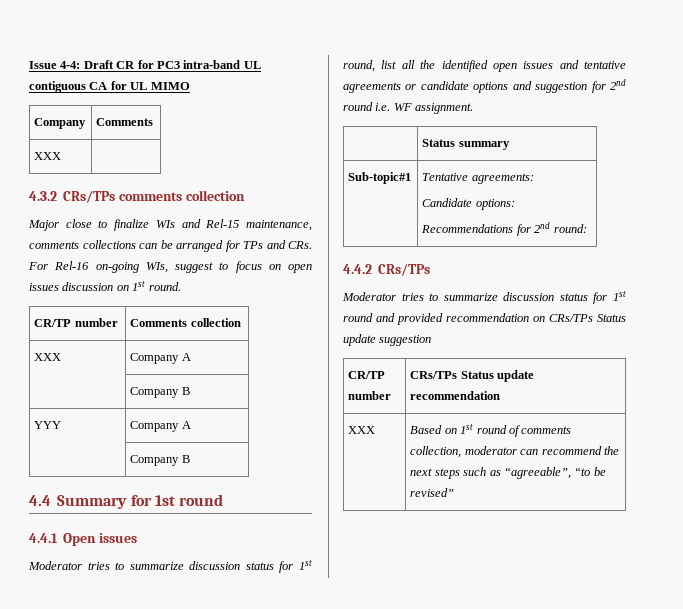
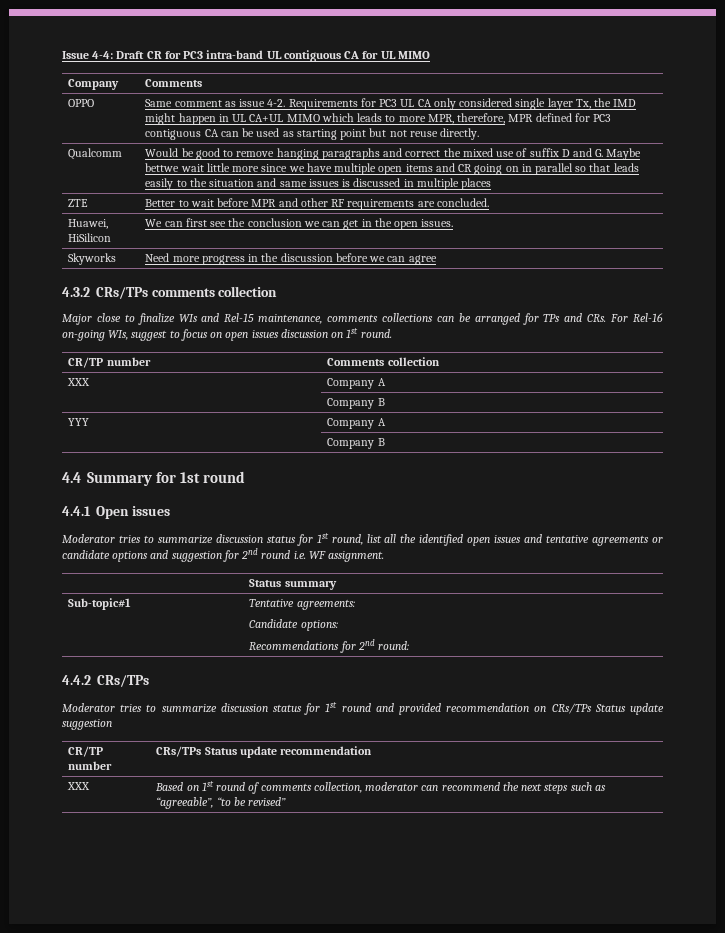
  Company | Comments
- XXX
+ OPPO | Same comment as issue 4-2. Requirements for PC3 UL CA only considered single layer Tx, the IMD might happen in UL CA+UL MIMO which leads to more MPR, therefore, MPR defined for PC3 contiguous CA can be used as starting point but not reuse directly.
+ Qualcomm | Would be good to remove hanging paragraphs and correct the mixed use of suffix D and G. Maybe bettwe wait little more since we have multiple open items and CR going on in parallel so that leads easily to the situation and same issues is discussed in multiple places
+ ZTE | Better to wait before MPR and other RF requirements are concluded.
+ Huawei, HiSilicon | We can first see the conclusion we can get in the open issues.
+ Skyworks | Need more progress in the discussion before we can agree

